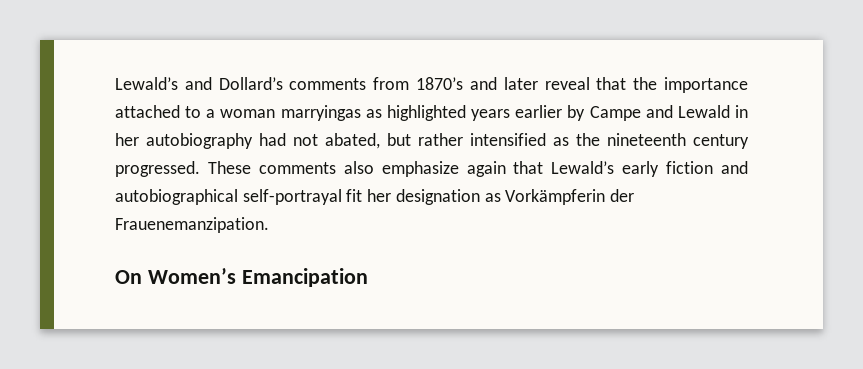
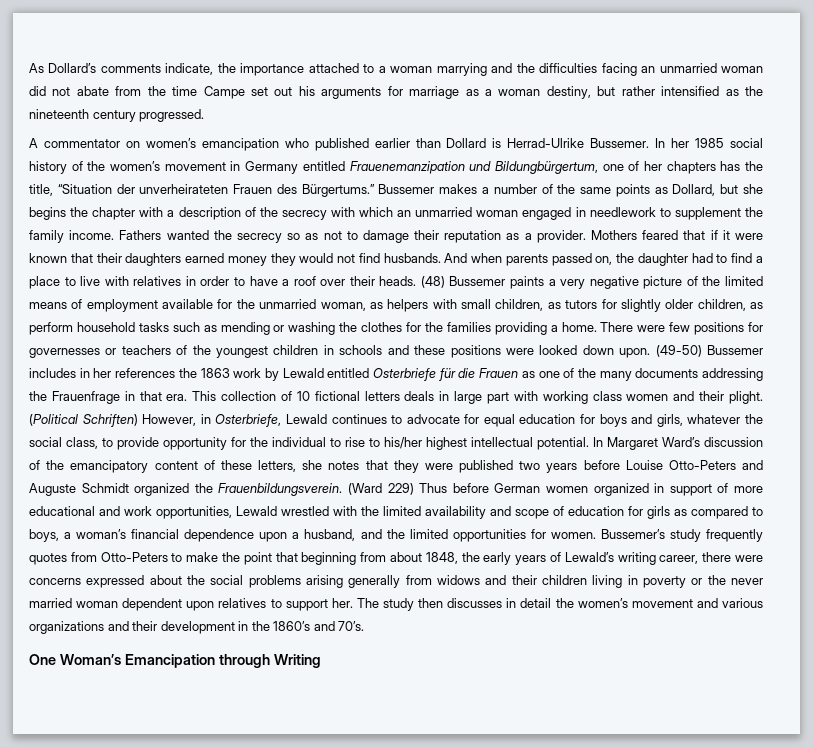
- Lewald’s and Dollard’s comments from 1870’s and later reveal that the importance attached to a woman marryingas as highlighted years earlier by Campe and Lewald in her autobiography had not abated, but rather intensified as the nineteenth century progressed. These comments also emphasize again that Lewald’s early fiction and autobiographical self-portrayal fit her designation as Vorkämpferin der Frauenemanzipation.
- On Women’s Emancipation
+ As Dollard’s comments indicate, the importance attached to a woman marrying and the difficulties facing an unmarried woman did not abate from the time Campe set out his arguments for marriage as a woman destiny, but rather intensified as the nineteenth century progressed.
+ A commentator on women’s emancipation who published earlier than Dollard is Herrad-Ulrike Bussemer. In her 1985 social history of the women’s movement in Germany entitled Frauenemanzipation und Bildungbürgertum, one of her chapters has the title, “Situation der unverheirateten Frauen des Bürgertums.” Bussemer makes a number of the same points as Dollard, but she begins the chapter with a description of the secrecy with which an unmarried woman engaged in needlework to supplement the family income. Fathers wanted the secrecy so as not to damage their reputation as a provider. Mothers feared that if it were known that their daughters earned money they would not find husbands. And when parents passed on, the daughter had to find a place to live with relatives in order to have a roof over their heads. (48) Bussemer paints a very negative picture of the limited means of employment available for the unmarried woman, as helpers with small children, as tutors for slightly older children, as perform household tasks such as mending or washing the clothes for the families providing a home. There were few positions for governesses or teachers of the youngest children in schools and these positions were looked down upon. (49-50) Bussemer includes in her references the 1863 work by Lewald entitled Osterbriefe für die Frauen as one of the many documents addressing the Frauenfrage in that era. This collection of 10 fictional letters deals in large part with working class women and their plight. (Political Schriften) However, in Osterbriefe, Lewald continues to advocate for equal education for boys and girls, whatever the social class, to provide opportunity for the individual to rise to his/her highest intellectual potential. In Margaret Ward’s discussion of the emancipatory content of these letters, she notes that they were published two years before Louise Otto-Peters and Auguste Schmidt organized the Frauenbildungsverein. (Ward 229) Thus before German women organized in support of more educational and work opportunities, Lewald wrestled with the limited availability and scope of education for girls as compared to boys, a woman’s financial dependence upon a husband, and the limited opportunities for women. Bussemer’s study frequently quotes from Otto-Peters to make the point that beginning from about 1848, the early years of Lewald’s writing career, there were concerns expressed about the social problems arising generally from widows and their children living in poverty or the never married woman dependent upon relatives to support her. The study then discusses in detail the women’s movement and various organizations and their development in the 1860’s and 70’s.
+ One Woman’s Emancipation through Writing

